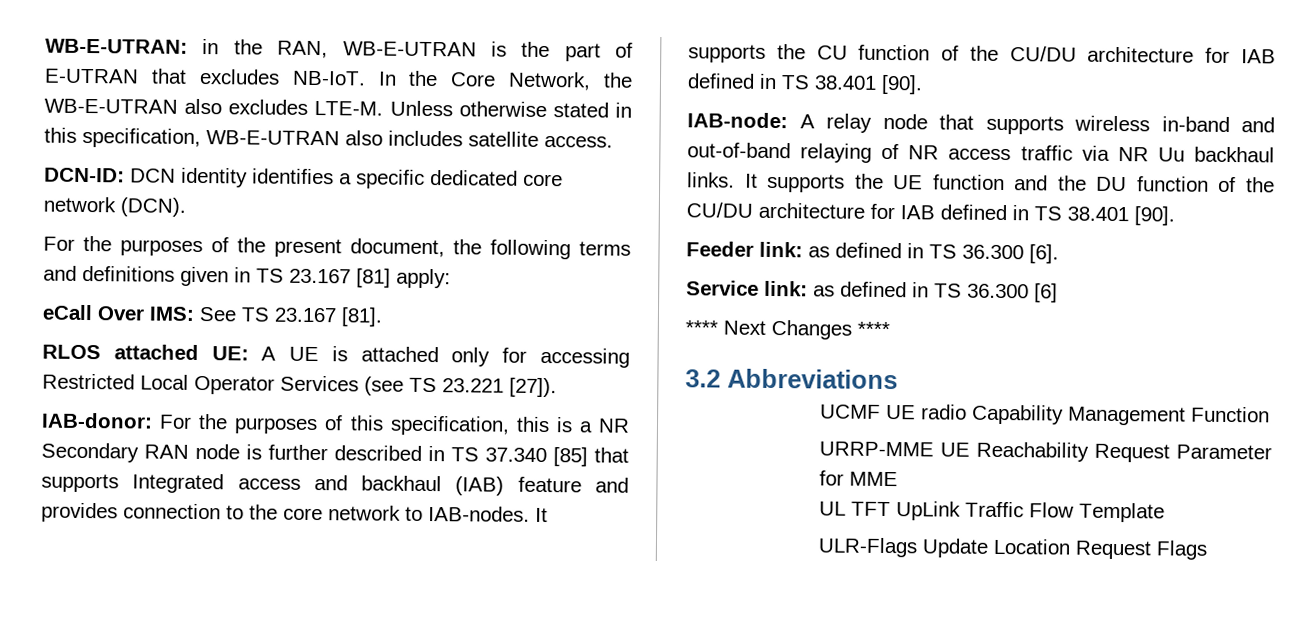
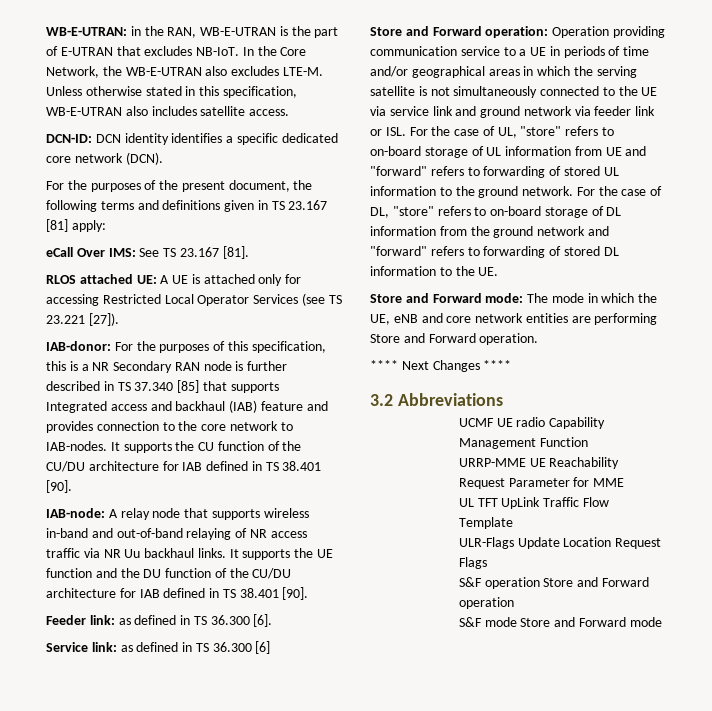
+ Store and Forward operation: Operation providing communication service to a UE in periods of time and/or geographical areas in which the serving satellite is not simultaneously connected to the UE via service link and ground network via feeder link or ISL. For the case of UL, "store" refers to on-board storage of UL information from UE and "forward" refers to forwarding of stored UL information to the ground network. For the case of DL, "store" refers to on-board storage of DL information from the ground network and "forward" refers to forwarding of stored DL information to the UE.
+ Store and Forward mode: The mode in which the UE, eNB and core network entities are performing Store and Forward operation.
+ S&F operation Store and Forward operation
+ S&F mode Store and Forward mode

